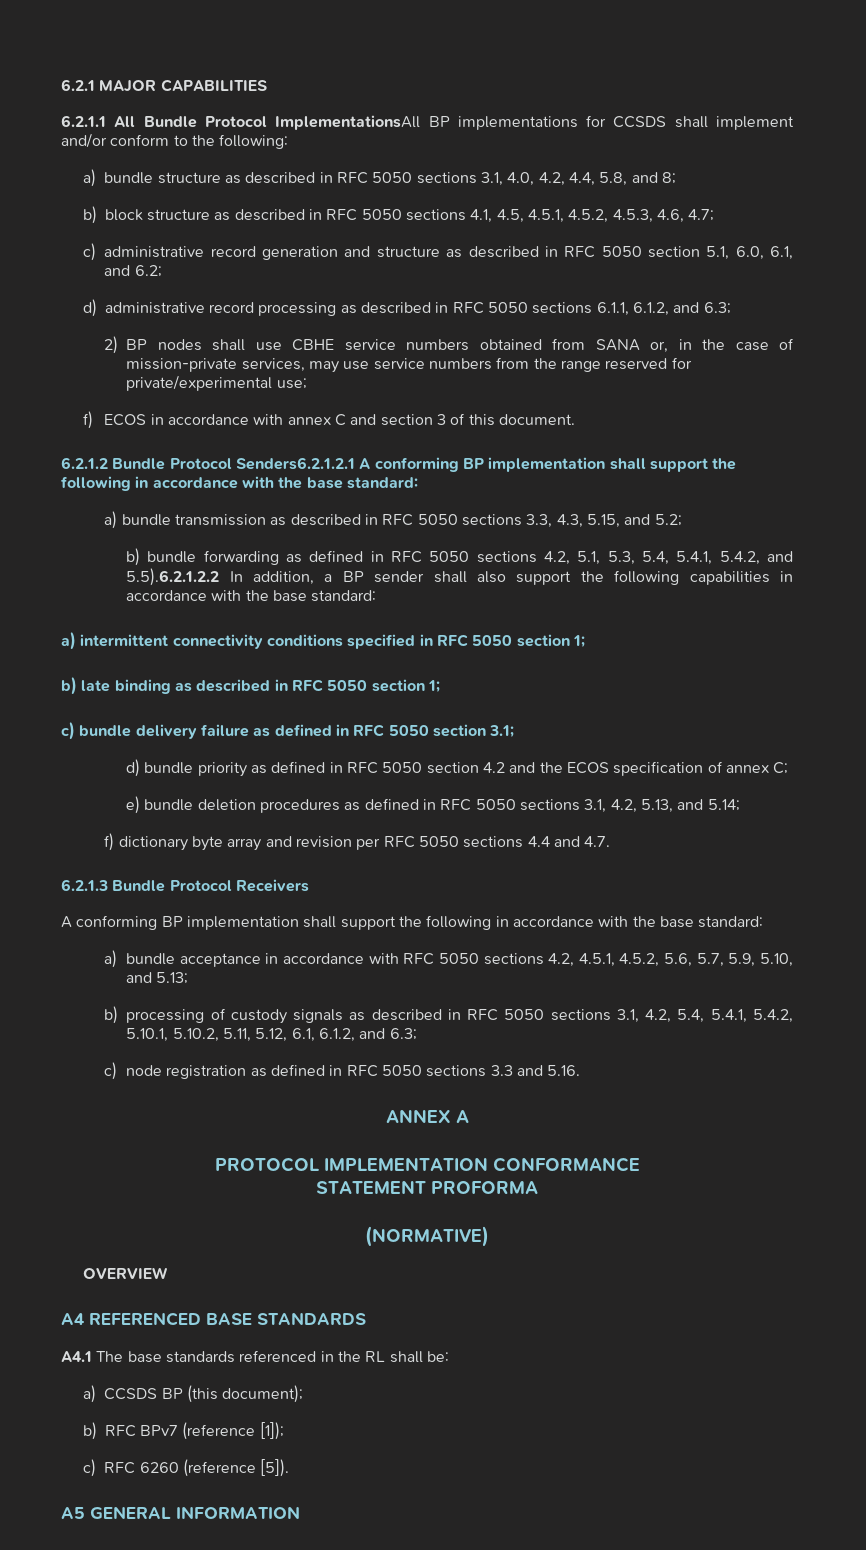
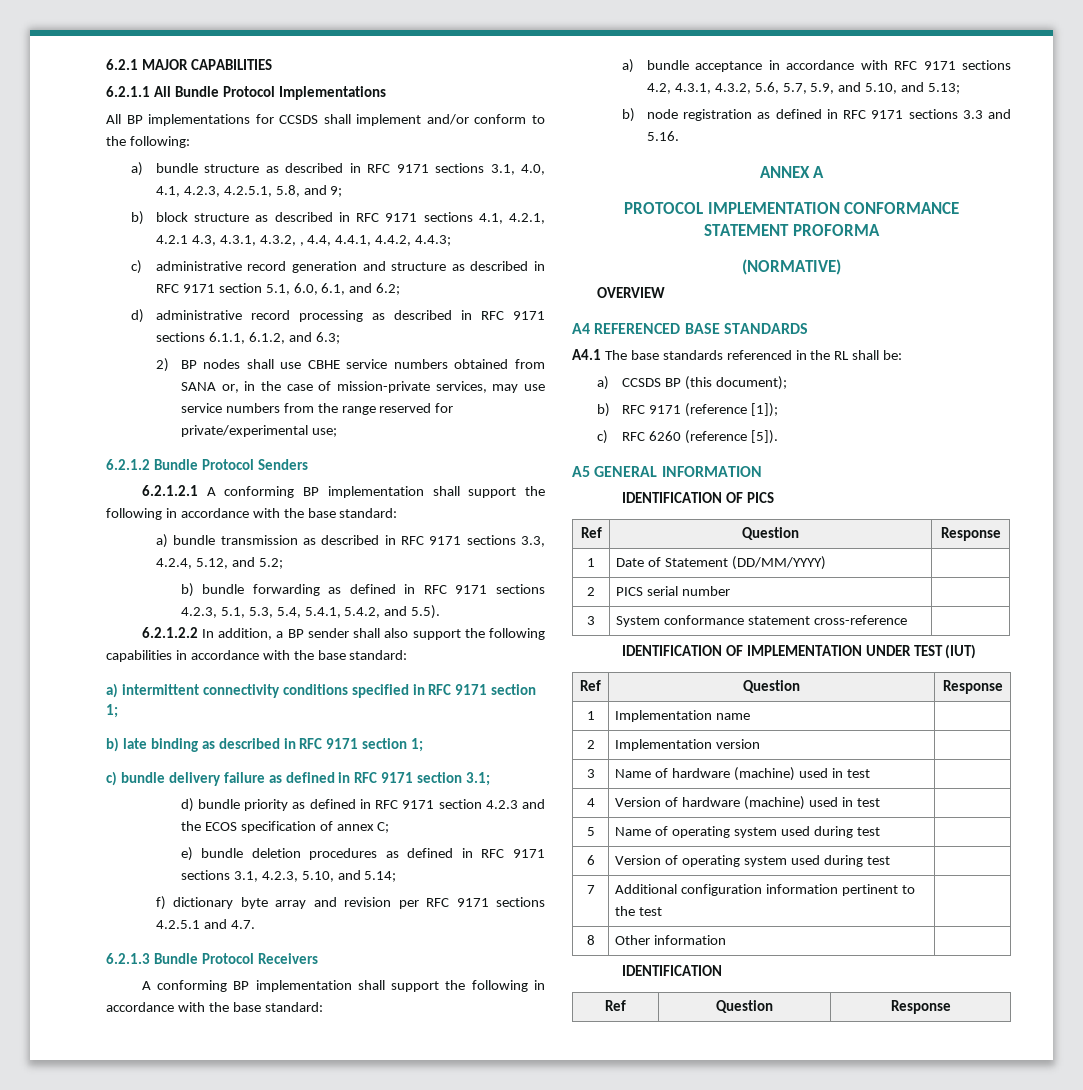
- 6.2.1.1 All Bundle Protocol ImplementationsAll BP implementations for CCSDS shall implement and/or conform to the following:
+ 6.2.1.1 All Bundle Protocol Implementations
+ All BP implementations for CCSDS shall implement and/or conform to the following:
- a) bundle structure as described in RFC 5050 sections 3.1, 4.0, 4.2, 4.4, 5.8, and 8;
+ a) bundle structure as described in RFC 9171 sections 3.1, 4.0, 4.1, 4.2.3, 4.2.5.1, 5.8, and 9;
- b) block structure as described in RFC 5050 sections 4.1, 4.5, 4.5.1, 4.5.2, 4.5.3, 4.6, 4.7;
+ b) block structure as described in RFC 9171 sections 4.1, 4.2.1, 4.2.1 4.3, 4.3.1, 4.3.2, , 4.4, 4.4.1, 4.4.2, 4.4.3;
- c) administrative record generation and structure as described in RFC 5050 section 5.1, 6.0, 6.1, and 6.2;
+ c) administrative record generation and structure as described in RFC 9171 section 5.1, 6.0, 6.1, and 6.2;
- d) administrative record processing as described in RFC 5050 sections 6.1.1, 6.1.2, and 6.3;
+ d) administrative record processing as described in RFC 9171 sections 6.1.1, 6.1.2, and 6.3;
- f) ECOS in accordance with annex C and section 3 of this document.
- 6.2.1.2 Bundle Protocol Senders6.2.1.2.1 A conforming BP implementation shall support the following in accordance with the base standard:
+ 6.2.1.2 Bundle Protocol Senders
+ 6.2.1.2.1 A conforming BP implementation shall support the following in accordance with the base standard:
- a) bundle transmission as described in RFC 5050 sections 3.3, 4.3, 5.15, and 5.2;
+ a) bundle transmission as described in RFC 9171 sections 3.3, 4.2.4, 5.12, and 5.2;
- b) bundle forwarding as defined in RFC 5050 sections 4.2, 5.1, 5.3, 5.4, 5.4.1, 5.4.2, and 5.5).6.2.1.2.2 In addition, a BP sender shall also support the following capabilities in accordance with the base standard:
+ b) bundle forwarding as defined in RFC 9171 sections 4.2.3, 5.1, 5.3, 5.4, 5.4.1, 5.4.2, and 5.5).
+ 6.2.1.2.2 In addition, a BP sender shall also support the following capabilities in accordance with the base standard:
- a) intermittent connectivity conditions specified in RFC 5050 section 1;
+ a) intermittent connectivity conditions specified in RFC 9171 section 1;
- b) late binding as described in RFC 5050 section 1;
+ b) late binding as described in RFC 9171 section 1;
- c) bundle delivery failure as defined in RFC 5050 section 3.1;
+ c) bundle delivery failure as defined in RFC 9171 section 3.1;
- d) bundle priority as defined in RFC 5050 section 4.2 and the ECOS specification of annex C;
+ d) bundle priority as defined in RFC 9171 section 4.2.3 and the ECOS specification of annex C;
- e) bundle deletion procedures as defined in RFC 5050 sections 3.1, 4.2, 5.13, and 5.14;
+ e) bundle deletion procedures as defined in RFC 9171 sections 3.1, 4.2.3, 5.10, and 5.14;
- f) dictionary byte array and revision per RFC 5050 sections 4.4 and 4.7.
+ f) dictionary byte array and revision per RFC 9171 sections 4.2.5.1 and 4.7.
- a) bundle acceptance in accordance with RFC 5050 sections 4.2, 4.5.1, 4.5.2, 5.6, 5.7, 5.9, 5.10, and 5.13;
+ a) bundle acceptance in accordance with RFC 9171 sections 4.2, 4.3.1, 4.3.2, 5.6, 5.7, 5.9, and 5.10, and 5.13;
- b) processing of custody signals as described in RFC 5050 sections 3.1, 4.2, 5.4, 5.4.1, 5.4.2, 5.10.1, 5.10.2, 5.11, 5.12, 6.1, 6.1.2, and 6.3;
- c) node registration as defined in RFC 5050 sections 3.3 and 5.16.
+ b) node registration as defined in RFC 9171 sections 3.3 and 5.16.
- b) RFC BPv7 (reference [1]);
+ b) RFC 9171 (reference [1]);
+ IDENTIFICATION OF PICS
+ Ref | Question | Response
+ 1 | Date of Statement (DD/MM/YYYY) |
+ 2 | PICS serial number |
+ 3 | System conformance statement cross-reference |
+ IDENTIFICATION OF IMPLEMENTATION UNDER TEST (IUT)
+ Ref | Question | Response
+ 1 | Implementation name |
+ 2 | Implementation version |
+ 3 | Name of hardware (machine) used in test |
+ 4 | Version of hardware (machine) used in test |
+ 5 | Name of operating system used during test |
+ 6 | Version of operating system used during test |
+ 7 | Additional configuration information pertinent to the test |
+ 8 | Other information |
+ IDENTIFICATION
+ Ref | Question | Response

